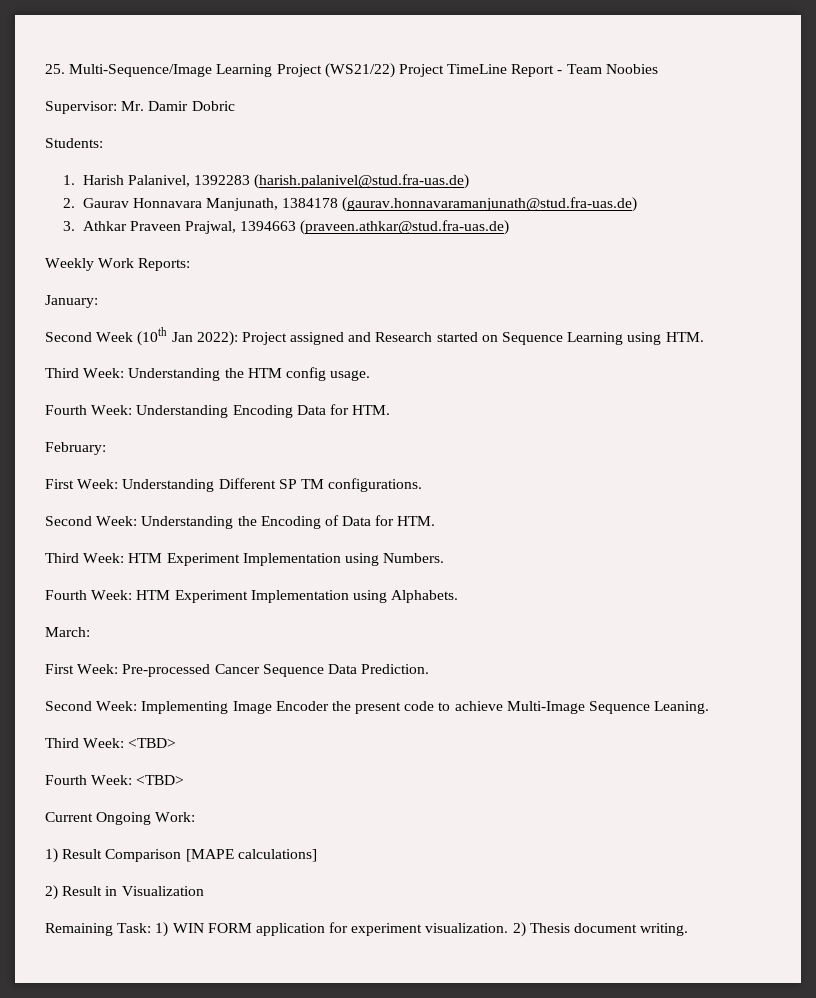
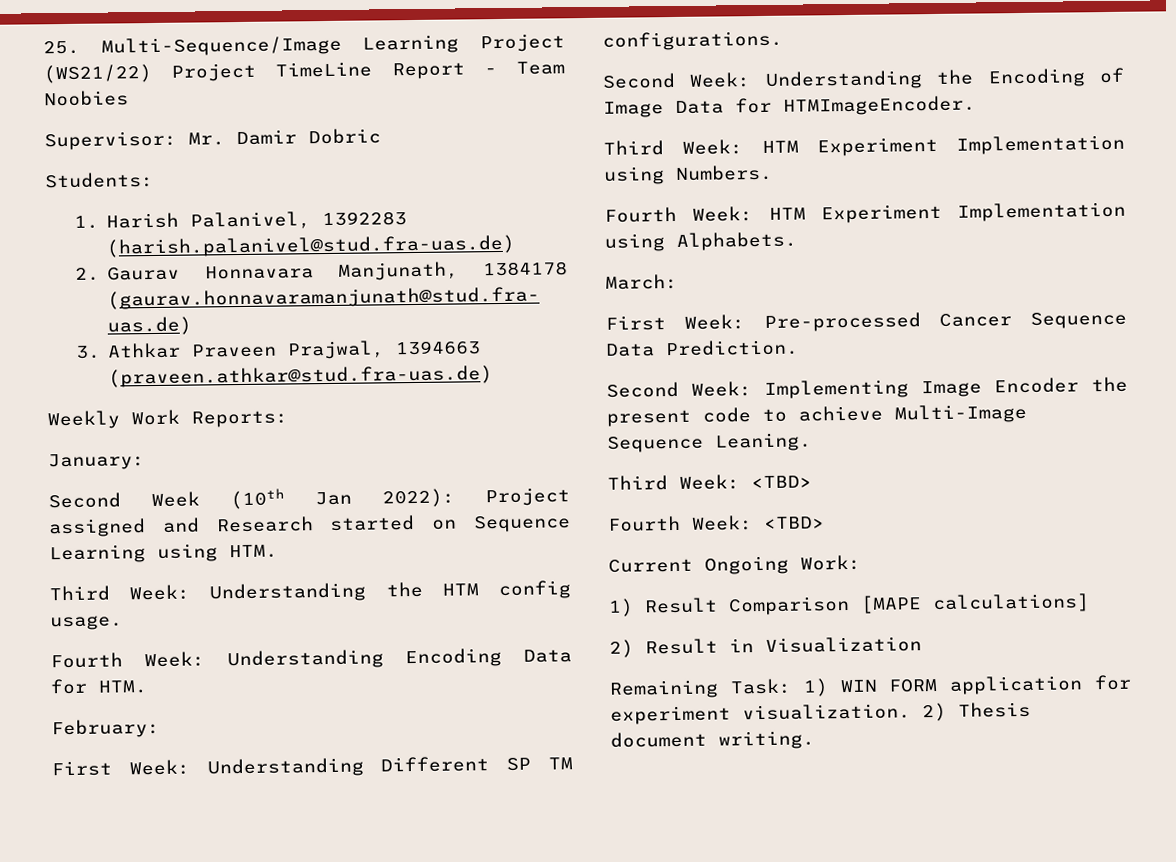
- Second Week: Understanding the Encoding of Data for HTM.
+ Second Week: Understanding the Encoding of Image Data for HTMImageEncoder.

